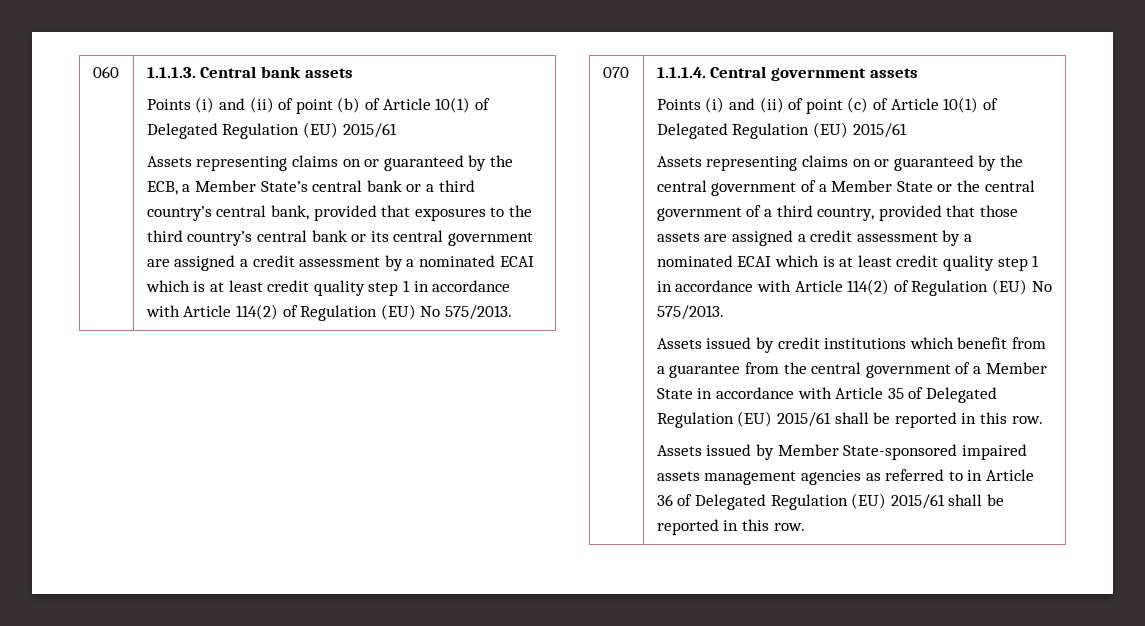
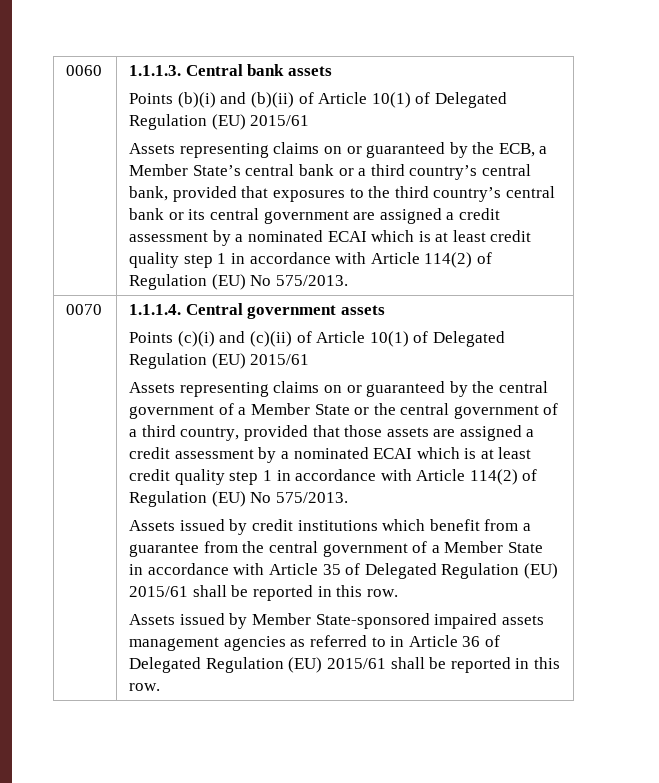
- 060
+ 0060
- Points (i) and (ii) of point (b) of Article 10(1) of Delegated Regulation (EU) 2015/61
+ Points (b)(i) and (b)(ii) of Article 10(1) of Delegated Regulation (EU) 2015/61
- 070
+ 0070
- Points (i) and (ii) of point (c) of Article 10(1) of Delegated Regulation (EU) 2015/61
+ Points (c)(i) and (c)(ii) of Article 10(1) of Delegated Regulation (EU) 2015/61

